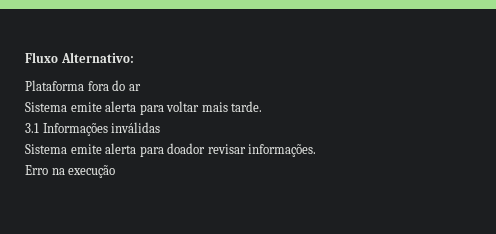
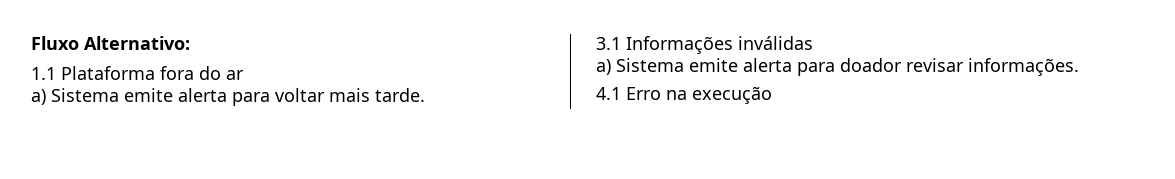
- Plataforma fora do ar
+ 1.1 Plataforma fora do ar
- Sistema emite alerta para voltar mais tarde.
+ a) Sistema emite alerta para voltar mais tarde.
- Sistema emite alerta para doador revisar informações.
+ a) Sistema emite alerta para doador revisar informações.
- Erro na execução
+ 4.1 Erro na execução

